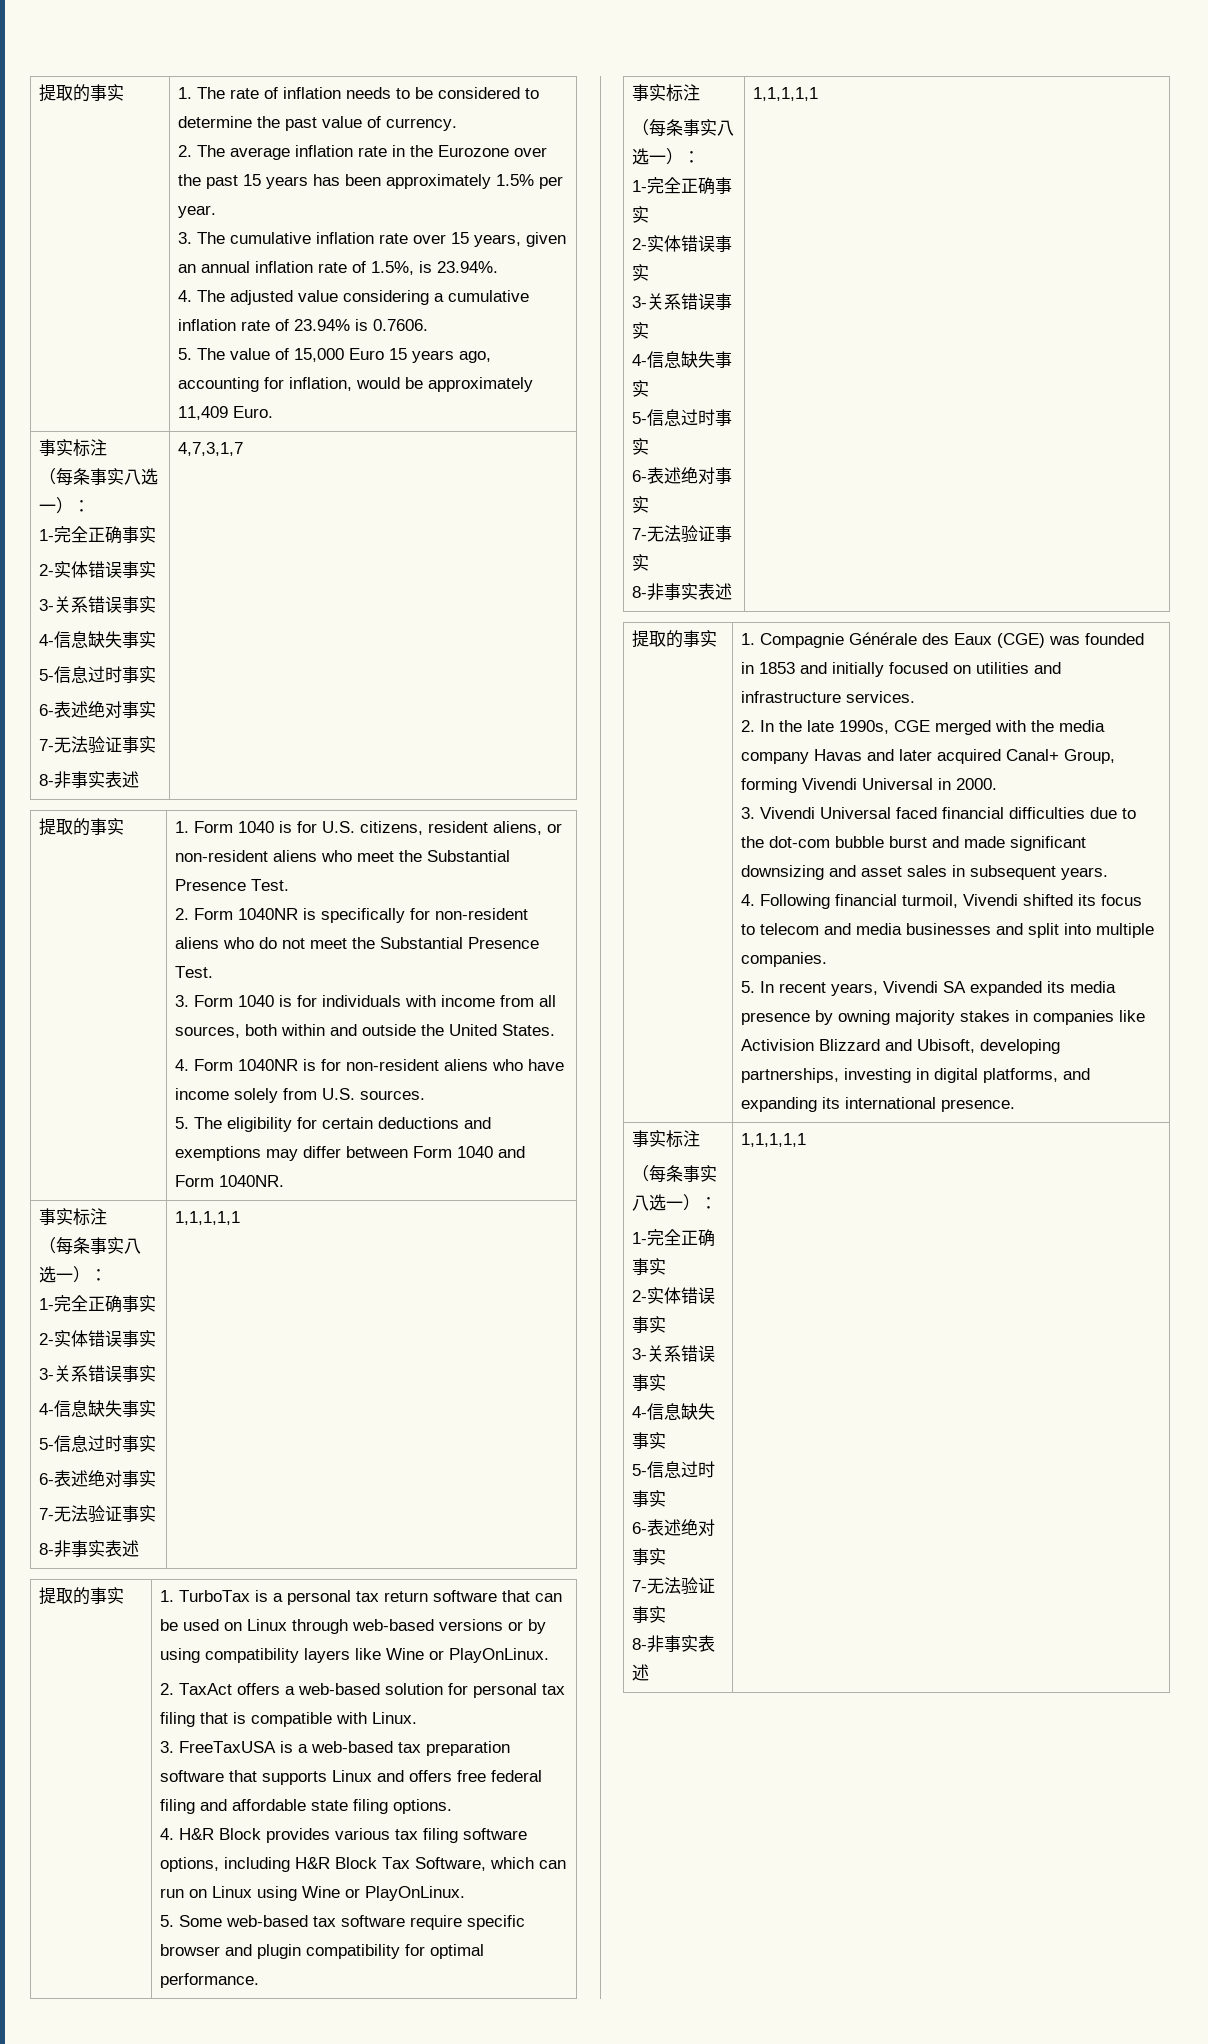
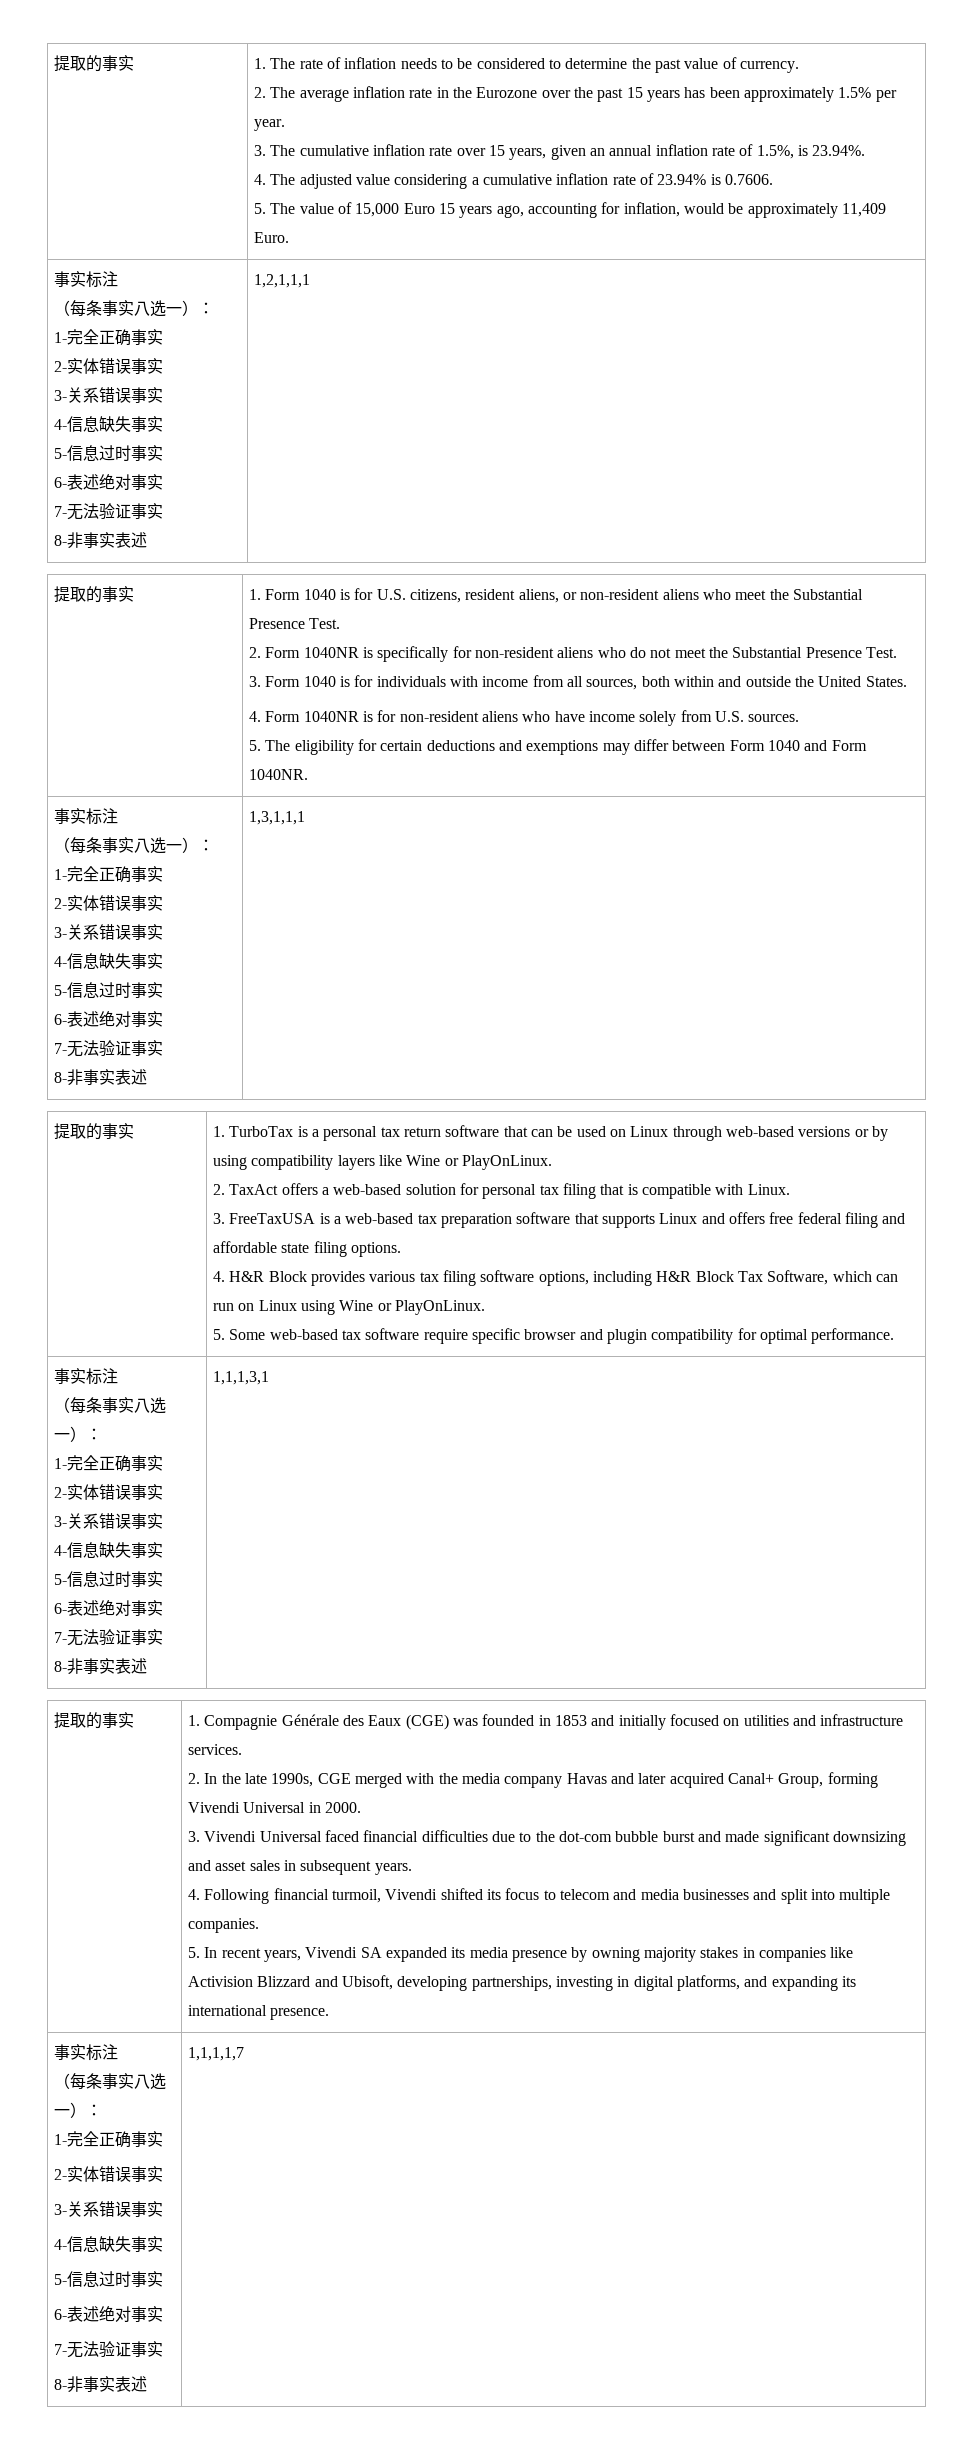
  5. The value of 15,000 Euro 15 years ago, accounting for inflation, would be approximately 11,409 Euro.
  事实标注
  （每条事实八选一）：
  1-完全正确事实
  2-实体错误事实
  3-关系错误事实
  4-信息缺失事实
  5-信息过时事实
  6-表述绝对事实
  7-无法验证事实
- 8-非事实表述 | 4,7,3,1,7
+ 8-非事实表述 | 1,2,1,1,1
  5. The eligibility for certain deductions and exemptions may differ between Form 1040 and Form 1040NR.
  事实标注
  （每条事实八选一）：
  1-完全正确事实
  2-实体错误事实
  3-关系错误事实
  4-信息缺失事实
  5-信息过时事实
  6-表述绝对事实
  7-无法验证事实
- 8-非事实表述 | 1,1,1,1,1
+ 8-非事实表述 | 1,3,1,1,1
  5. Some web-based tax software require specific browser and plugin compatibility for optimal performance.
  事实标注
  （每条事实八选一）：
  1-完全正确事实
  2-实体错误事实
  3-关系错误事实
  4-信息缺失事实
  5-信息过时事实
  6-表述绝对事实
  7-无法验证事实
- 8-非事实表述 | 1,1,1,1,1
+ 8-非事实表述 | 1,1,1,3,1
  5. In recent years, Vivendi SA expanded its media presence by owning majority stakes in companies like Activision Blizzard and Ubisoft, developing partnerships, investing in digital platforms, and expanding its international presence.
  事实标注
  （每条事实八选一）：
  1-完全正确事实
  2-实体错误事实
  3-关系错误事实
  4-信息缺失事实
  5-信息过时事实
  6-表述绝对事实
  7-无法验证事实
- 8-非事实表述 | 1,1,1,1,1
+ 8-非事实表述 | 1,1,1,1,7

